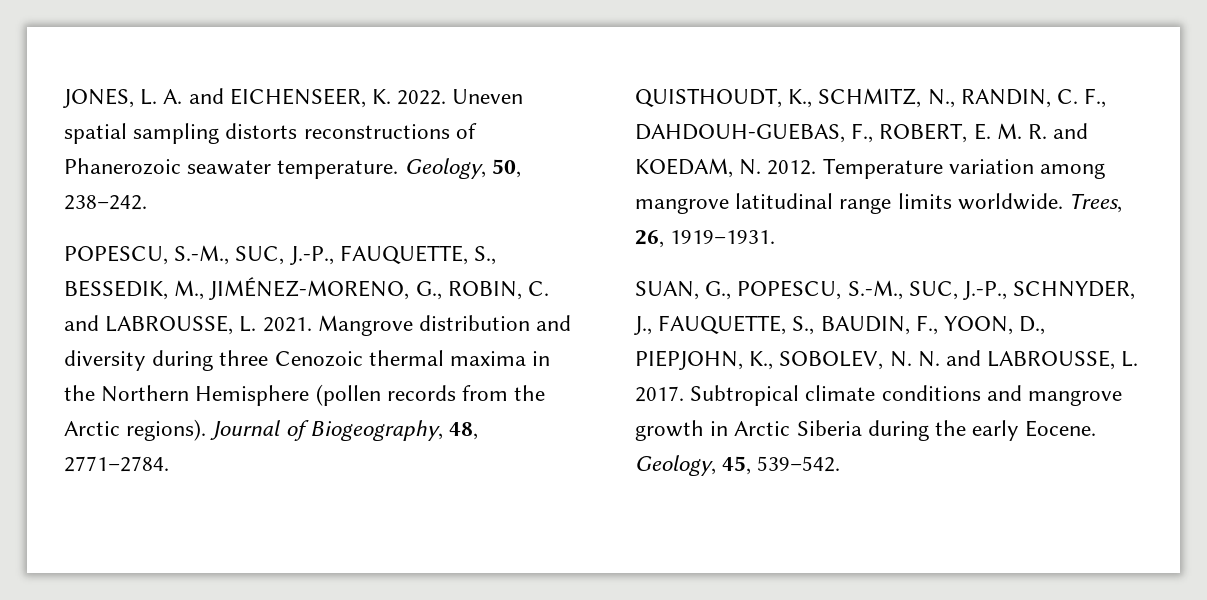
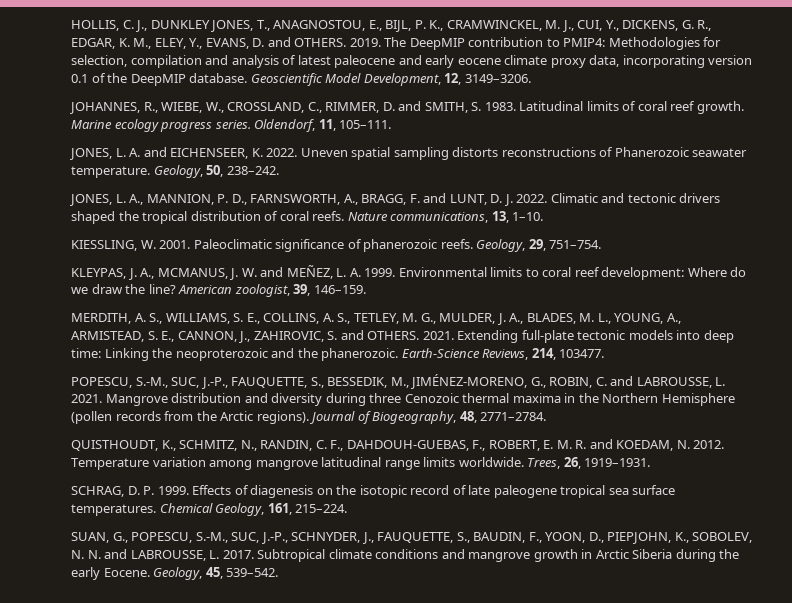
+ HOLLIS, C. J., DUNKLEY JONES, T., ANAGNOSTOU, E., BIJL, P. K., CRAMWINCKEL, M. J., CUI, Y., DICKENS, G. R., EDGAR, K. M., ELEY, Y., EVANS, D. and OTHERS. 2019. The DeepMIP contribution to PMIP4: Methodologies for selection, compilation and analysis of latest paleocene and early eocene climate proxy data, incorporating version 0.1 of the DeepMIP database. Geoscientific Model Development, 12, 3149–3206.
+ JOHANNES, R., WIEBE, W., CROSSLAND, C., RIMMER, D. and SMITH, S. 1983. Latitudinal limits of coral reef growth. Marine ecology progress series. Oldendorf, 11, 105–111.
+ JONES, L. A., MANNION, P. D., FARNSWORTH, A., BRAGG, F. and LUNT, D. J. 2022. Climatic and tectonic drivers shaped the tropical distribution of coral reefs. Nature communications, 13, 1–10.
+ KIESSLING, W. 2001. Paleoclimatic significance of phanerozoic reefs. Geology, 29, 751–754.
+ KLEYPAS, J. A., MCMANUS, J. W. and MEÑEZ, L. A. 1999. Environmental limits to coral reef development: Where do we draw the line? American zoologist, 39, 146–159.
+ MERDITH, A. S., WILLIAMS, S. E., COLLINS, A. S., TETLEY, M. G., MULDER, J. A., BLADES, M. L., YOUNG, A., ARMISTEAD, S. E., CANNON, J., ZAHIROVIC, S. and OTHERS. 2021. Extending full-plate tectonic models into deep time: Linking the neoproterozoic and the phanerozoic. Earth-Science Reviews, 214, 103477.
+ SCHRAG, D. P. 1999. Effects of diagenesis on the isotopic record of late paleogene tropical sea surface temperatures. Chemical Geology, 161, 215–224.

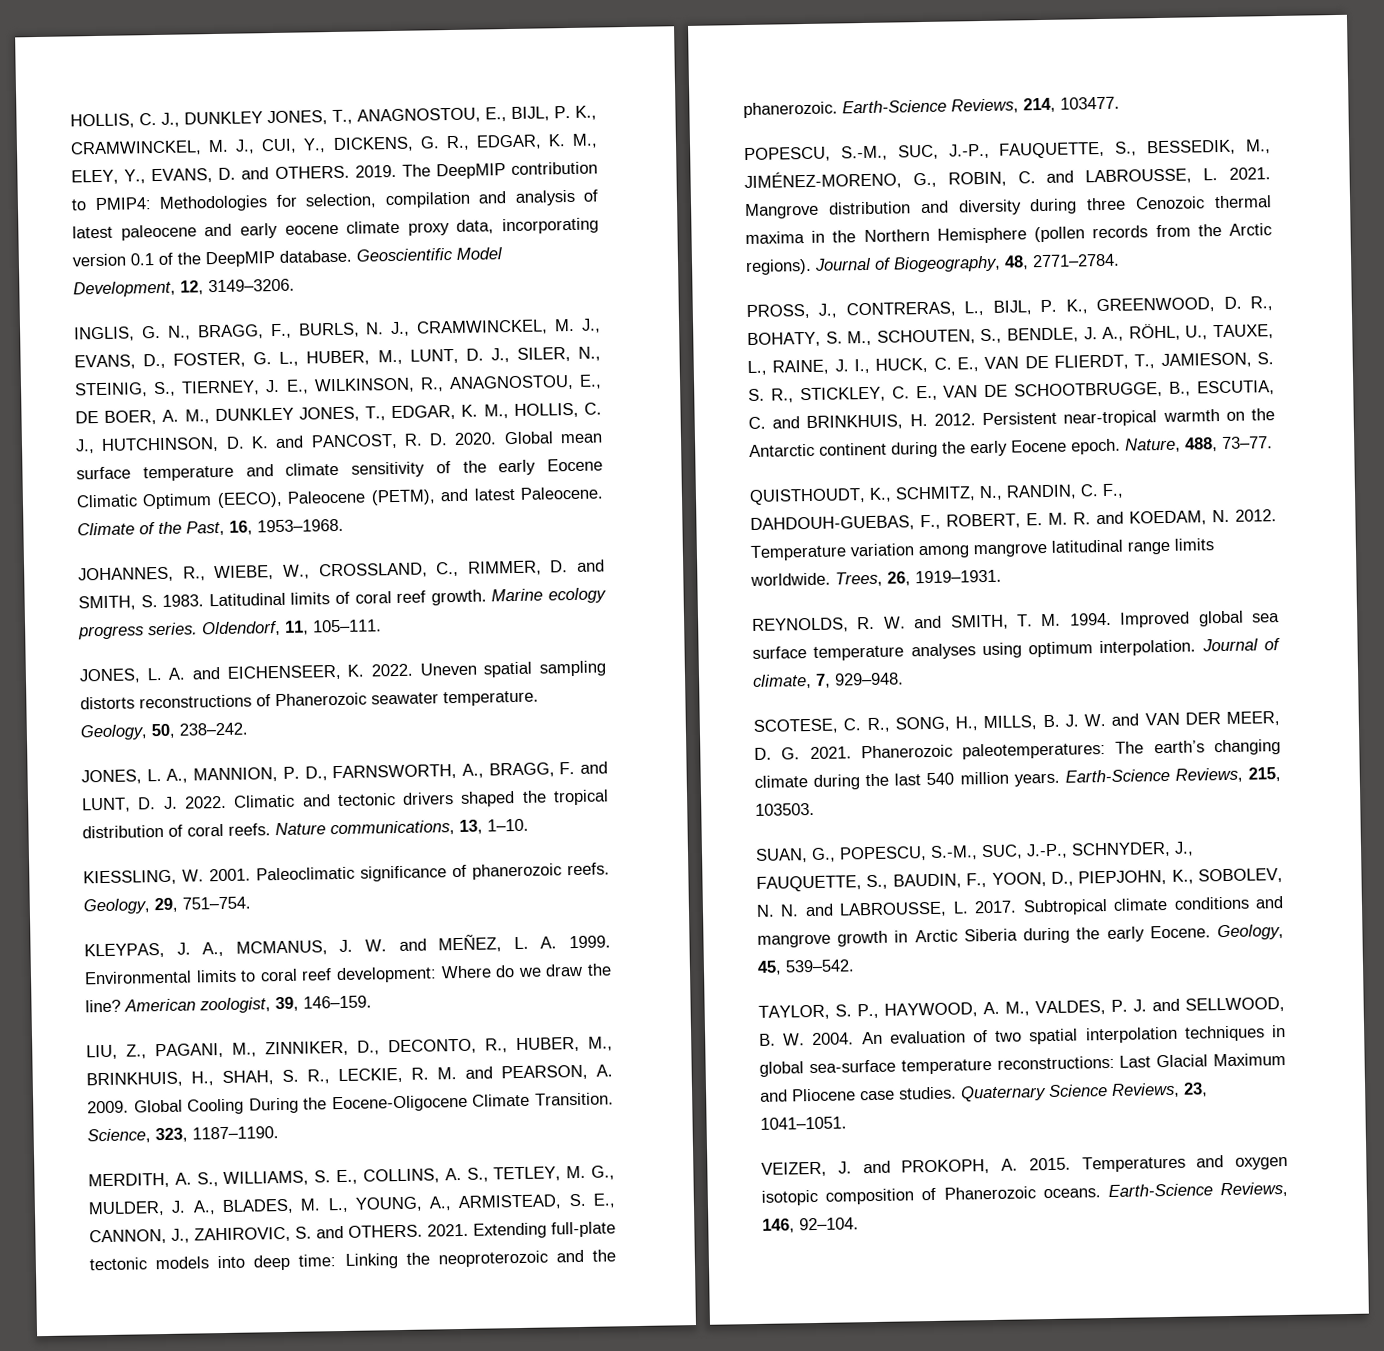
+ INGLIS, G. N., BRAGG, F., BURLS, N. J., CRAMWINCKEL, M. J., EVANS, D., FOSTER, G. L., HUBER, M., LUNT, D. J., SILER, N., STEINIG, S., TIERNEY, J. E., WILKINSON, R., ANAGNOSTOU, E., DE BOER, A. M., DUNKLEY JONES, T., EDGAR, K. M., HOLLIS, C. J., HUTCHINSON, D. K. and PANCOST, R. D. 2020. Global mean surface temperature and climate sensitivity of the early Eocene Climatic Optimum (EECO), Paleocene (PETM), and latest Paleocene. Climate of the Past, 16, 1953–1968.
+ LIU, Z., PAGANI, M., ZINNIKER, D., DECONTO, R., HUBER, M., BRINKHUIS, H., SHAH, S. R., LECKIE, R. M. and PEARSON, A. 2009. Global Cooling During the Eocene-Oligocene Climate Transition. Science, 323, 1187–1190.
+ PROSS, J., CONTRERAS, L., BIJL, P. K., GREENWOOD, D. R., BOHATY, S. M., SCHOUTEN, S., BENDLE, J. A., RÖHL, U., TAUXE, L., RAINE, J. I., HUCK, C. E., VAN DE FLIERDT, T., JAMIESON, S. S. R., STICKLEY, C. E., VAN DE SCHOOTBRUGGE, B., ESCUTIA, C. and BRINKHUIS, H. 2012. Persistent near-tropical warmth on the Antarctic continent during the early Eocene epoch. Nature, 488, 73–77.
- SCHRAG, D. P. 1999. Effects of diagenesis on the isotopic record of late paleogene tropical sea surface temperatures. Chemical Geology, 161, 215–224.
+ REYNOLDS, R. W. and SMITH, T. M. 1994. Improved global sea surface temperature analyses using optimum interpolation. Journal of climate, 7, 929–948.
+ SCOTESE, C. R., SONG, H., MILLS, B. J. W. and VAN DER MEER, D. G. 2021. Phanerozoic paleotemperatures: The earth’s changing climate during the last 540 million years. Earth-Science Reviews, 215, 103503.
+ TAYLOR, S. P., HAYWOOD, A. M., VALDES, P. J. and SELLWOOD, B. W. 2004. An evaluation of two spatial interpolation techniques in global sea-surface temperature reconstructions: Last Glacial Maximum and Pliocene case studies. Quaternary Science Reviews, 23, 1041–1051.
+ VEIZER, J. and PROKOPH, A. 2015. Temperatures and oxygen isotopic composition of Phanerozoic oceans. Earth-Science Reviews, 146, 92–104.

